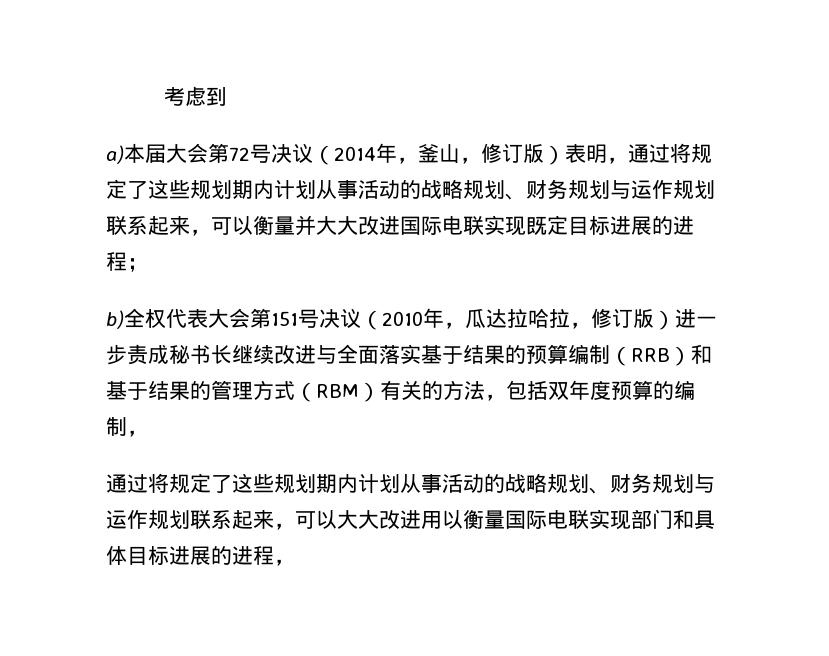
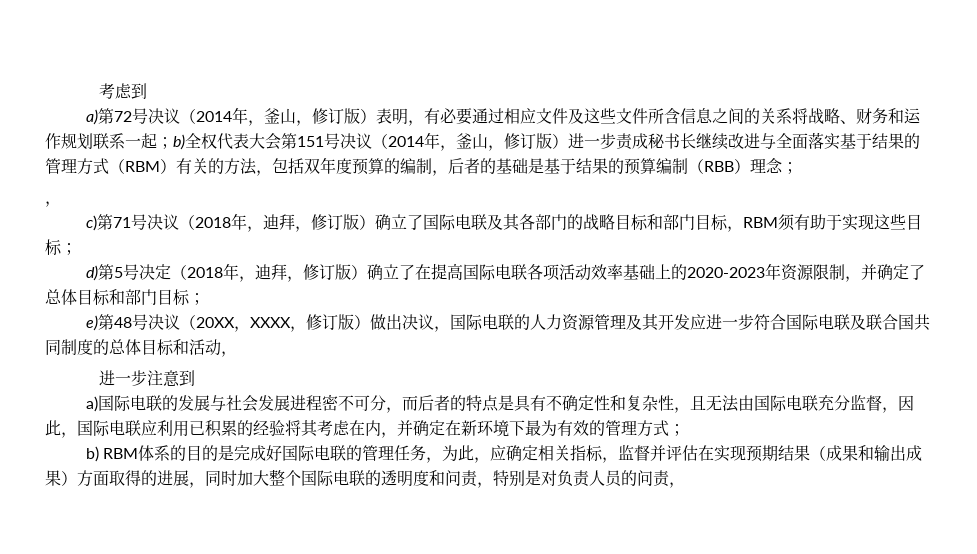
- a)本届大会第72号决议（2014年，釜山，修订版）表明，通过将规定了这些规划期内计划从事活动的战略规划、财务规划与运作规划联系起来，可以衡量并大大改进国际电联实现既定目标进展的进程；
- b)全权代表大会第151号决议（2010年，瓜达拉哈拉，修订版）进一步责成秘书长继续改进与全面落实基于结果的预算编制（RRB）和基于结果的管理方式（RBM）有关的方法，包括双年度预算的编制，
- 通过将规定了这些规划期内计划从事活动的战略规划、财务规划与运作规划联系起来，可以大大改进用以衡量国际电联实现部门和具体目标进展的进程，
+ a)第72号决议（2014年，釜山，修订版）表明，有必要通过相应文件及这些文件所含信息之间的关系将战略、财务和运作规划联系一起；b)全权代表大会第151号决议（2014年，釜山，修订版）进一步责成秘书长继续改进与全面落实基于结果的管理方式（RBM）有关的方法，包括双年度预算的编制，后者的基础是基于结果的预算编制（RBB）理念；
+ ，
+ c)第71号决议（2018年，迪拜，修订版）确立了国际电联及其各部门的战略目标和部门目标，RBM须有助于实现这些目标；
+ d)第5号决定（2018年，迪拜，修订版）确立了在提高国际电联各项活动效率基础上的2020-2023年资源限制，并确定了总体目标和部门目标；
+ e)第48号决议（20XX，XXXX，修订版）做出决议，国际电联的人力资源管理及其开发应进一步符合国际电联及联合国共同制度的总体目标和活动，
+ 进一步注意到
+ a)国际电联的发展与社会发展进程密不可分，而后者的特点是具有不确定性和复杂性，且无法由国际电联充分监督，因此，国际电联应利用已积累的经验将其考虑在内，并确定在新环境下最为有效的管理方式；
+ b) RBM体系的目的是完成好国际电联的管理任务，为此，应确定相关指标，监督并评估在实现预期结果（成果和输出成果）方面取得的进展，同时加大整个国际电联的透明度和问责，特别是对负责人员的问责，

